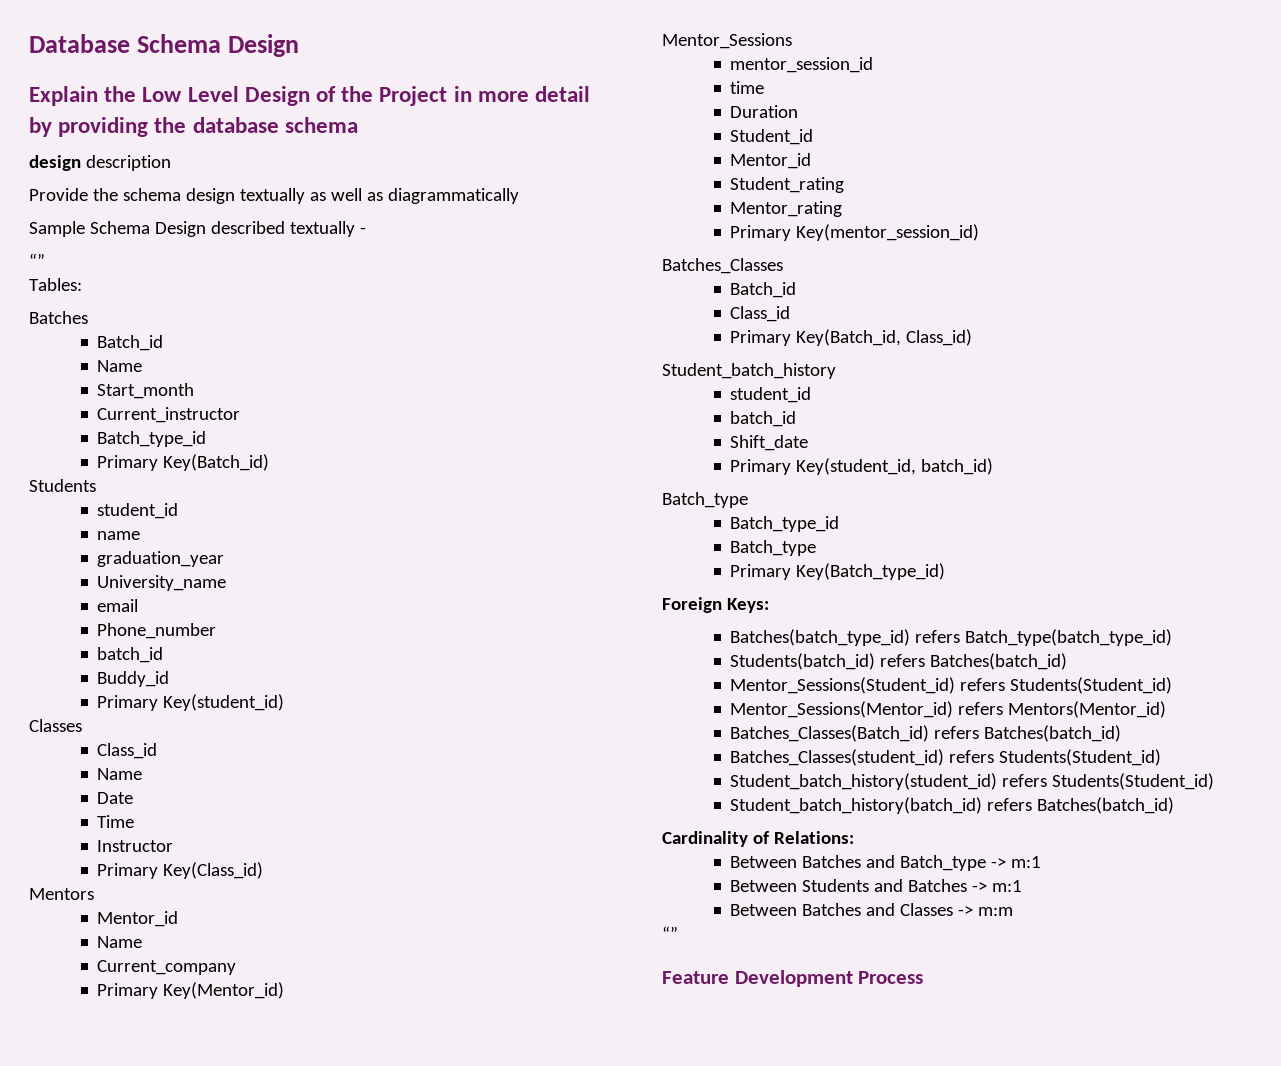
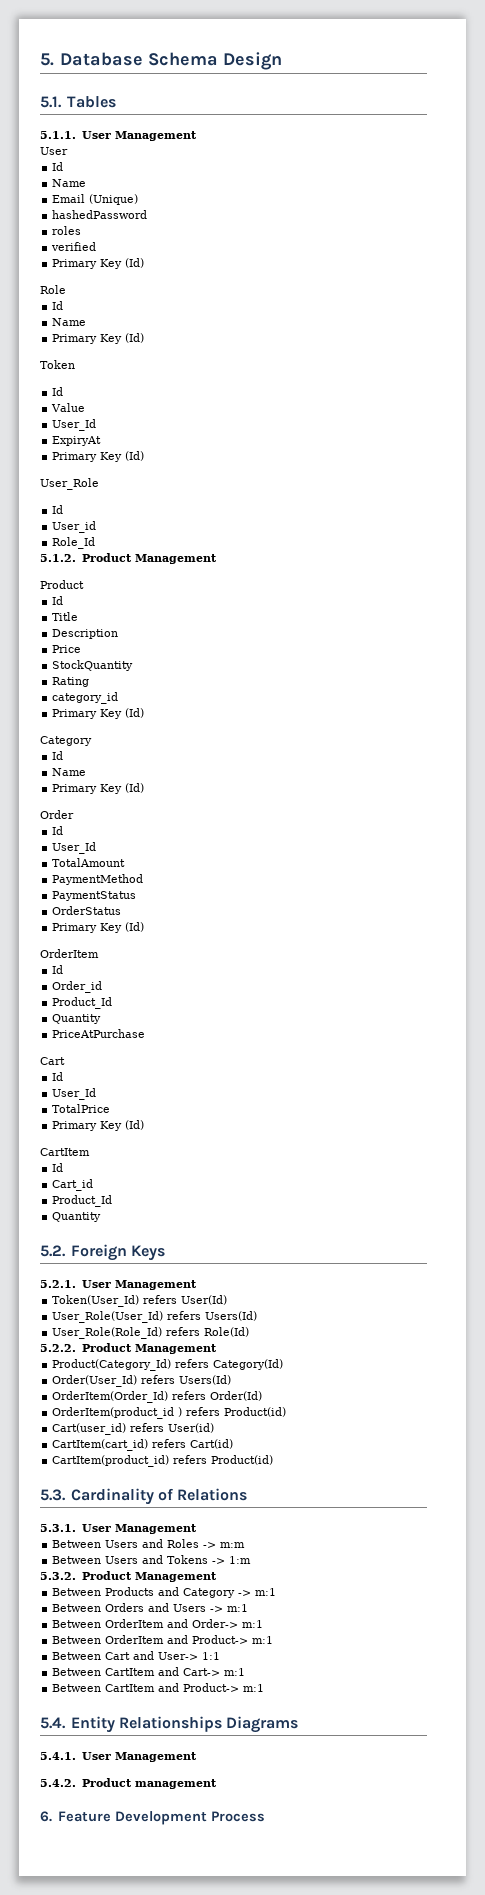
- Database Schema Design
+ 5. Database Schema Design
- Explain the Low Level Design of the Project in more detail by providing the database schema
- design description
- Provide the schema design textually as well as diagrammatically
- Sample Schema Design described textually -
- “”
- Tables:
- Batches
- Batch_id
+ 5.1. Tables
+ 5.1.1. User Management
+ User
+ Id
  Name
- Start_month
- Current_instructor
- Batch_type_id
- Primary Key(Batch_id)
- Students
- student_id
- name
- graduation_year
- University_name
- email
- Phone_number
- batch_id
- Buddy_id
- Primary Key(student_id)
- Classes
- Class_id
+ Email (Unique)
+ hashedPassword
+ roles
+ verified
+ Primary Key (Id)
+ Role
+ Id
  Name
- Date
- Time
- Instructor
- Primary Key(Class_id)
- Mentors
- Mentor_id
+ Primary Key (Id)
+ Token
+ Id
+ Value
+ User_Id
+ ExpiryAt
+ Primary Key (Id)
+ User_Role
+ Id
+ User_id
+ Role_Id
+ 5.1.2. Product Management
+ Product
+ Id
+ Title
+ Description
+ Price
+ StockQuantity
+ Rating
+ category_id
+ Primary Key (Id)
+ Category
+ Id
  Name
- Current_company
- Primary Key(Mentor_id)
- Mentor_Sessions
- mentor_session_id
- time
- Duration
- Student_id
- Mentor_id
- Student_rating
- Mentor_rating
- Primary Key(mentor_session_id)
- Batches_Classes
- Batch_id
- Class_id
- Primary Key(Batch_id, Class_id)
- Student_batch_history
- student_id
- batch_id
- Shift_date
- Primary Key(student_id, batch_id)
- Batch_type
- Batch_type_id
- Batch_type
- Primary Key(Batch_type_id)
- Foreign Keys:
- Batches(batch_type_id) refers Batch_type(batch_type_id)
- Students(batch_id) refers Batches(batch_id)
- Mentor_Sessions(Student_id) refers Students(Student_id)
- Mentor_Sessions(Mentor_id) refers Mentors(Mentor_id)
- Batches_Classes(Batch_id) refers Batches(batch_id)
- Batches_Classes(student_id) refers Students(Student_id)
- Student_batch_history(student_id) refers Students(Student_id)
- Student_batch_history(batch_id) refers Batches(batch_id)
- Cardinality of Relations:
- Between Batches and Batch_type -> m:1
- Between Students and Batches -> m:1
- Between Batches and Classes -> m:m
- “”
- Feature Development Process
+ Primary Key (Id)
+ Order
+ Id
+ User_Id
+ TotalAmount
+ PaymentMethod
+ PaymentStatus
+ OrderStatus
+ Primary Key (Id)
+ OrderItem
+ Id
+ Order_id
+ Product_Id
+ Quantity
+ PriceAtPurchase
+ Cart
+ Id
+ User_Id
+ TotalPrice
+ Primary Key (Id)
+ CartItem
+ Id
+ Cart_id
+ Product_Id
+ Quantity
+ 5.2. Foreign Keys
+ 5.2.1. User Management
+ Token(User_Id) refers User(Id)
+ User_Role(User_Id) refers Users(Id)
+ User_Role(Role_Id) refers Role(Id)
+ 5.2.2. Product Management
+ Product(Category_Id) refers Category(Id)
+ Order(User_Id) refers Users(Id)
+ OrderItem(Order_Id) refers Order(Id)
+ OrderItem(product_id ) refers Product(id)
+ Cart(user_id) refers User(id)
+ CartItem(cart_id) refers Cart(id)
+ CartItem(product_id) refers Product(id)
+ 5.3. Cardinality of Relations
+ 5.3.1. User Management
+ Between Users and Roles -> m:m
+ Between Users and Tokens -> 1:m
+ 5.3.2. Product Management
+ Between Products and Category -> m:1
+ Between Orders and Users -> m:1
+ Between OrderItem and Order-> m:1
+ Between OrderItem and Product-> m:1
+ Between Cart and User-> 1:1
+ Between CartItem and Cart-> m:1
+ Between CartItem and Product-> m:1
+ 5.4. Entity Relationships Diagrams
+ 5.4.1. User Management
+ 5.4.2. Product management
+ 6. Feature Development Process

